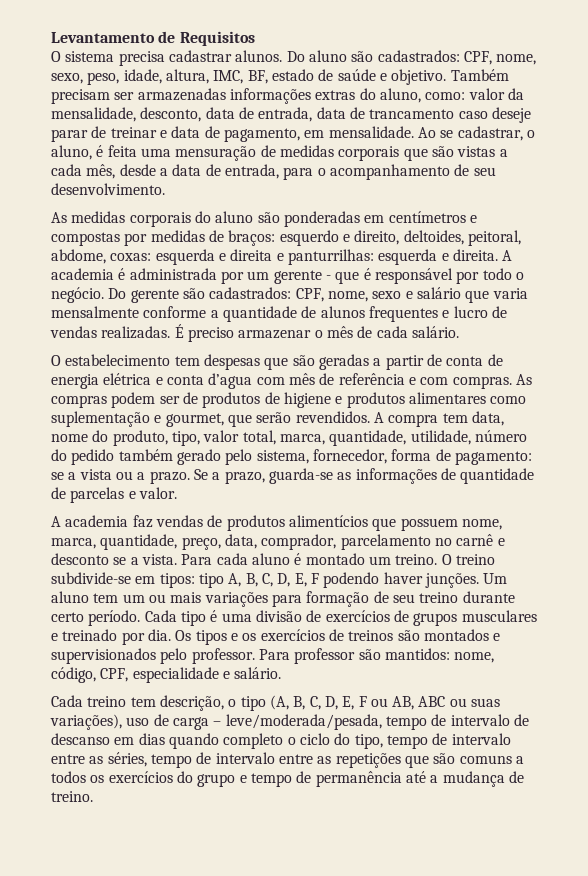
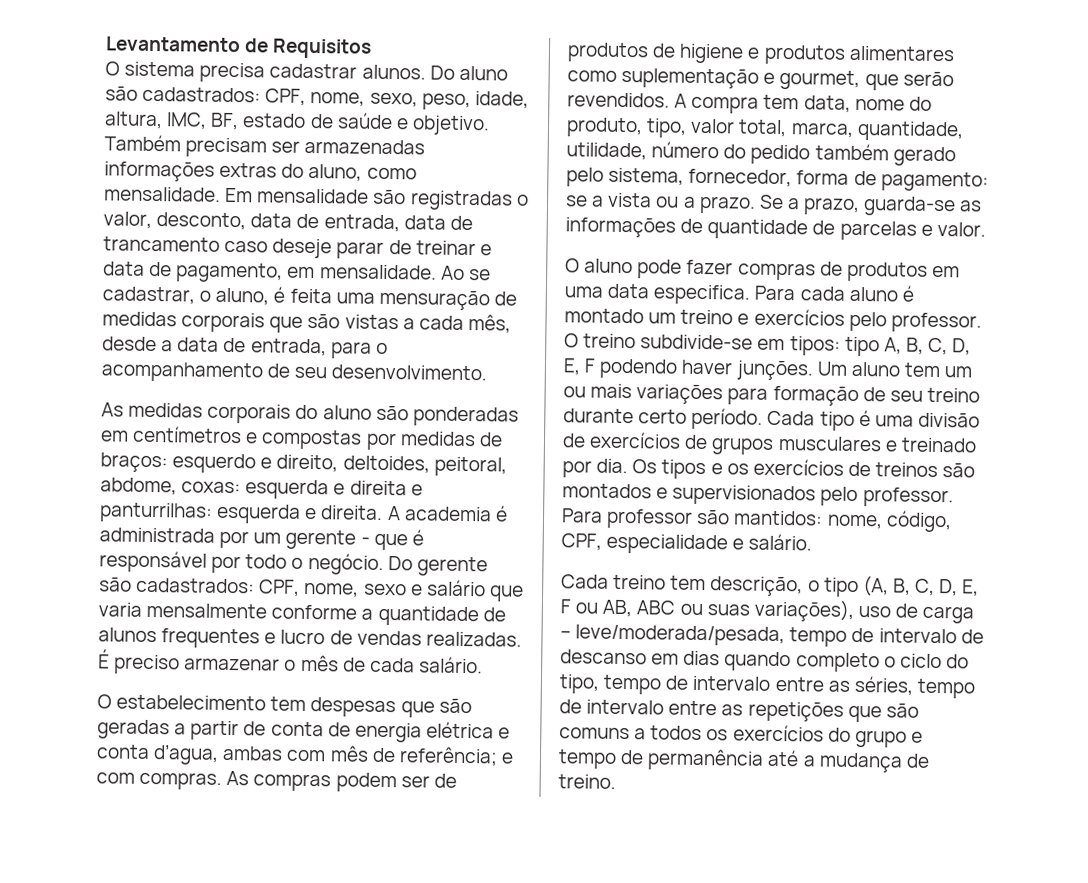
- Também precisam ser armazenadas informações extras do aluno, como: valor da mensalidade, desconto, data de entrada, data de trancamento caso deseje parar de treinar e data de pagamento, em mensalidade.
+ Também precisam ser armazenadas informações extras do aluno, como mensalidade. Em mensalidade são registradas o valor, desconto, data de entrada, data de trancamento caso deseje parar de treinar e data de pagamento, em mensalidade.
- O estabelecimento tem despesas que são geradas a partir de conta de energia elétrica e conta d’agua com mês de referência e com compras.
+ O estabelecimento tem despesas que são geradas a partir de conta de energia elétrica e conta d’agua, ambas com mês de referência; e com compras.
- A academia faz vendas de produtos alimentícios que possuem nome, marca, quantidade, preço, data, comprador, parcelamento no carnê e desconto se a vista.
+ O aluno pode fazer compras de produtos em uma data especifica.
- Para cada aluno é montado um treino.
+ Para cada aluno é montado um treino e exercícios pelo professor.

